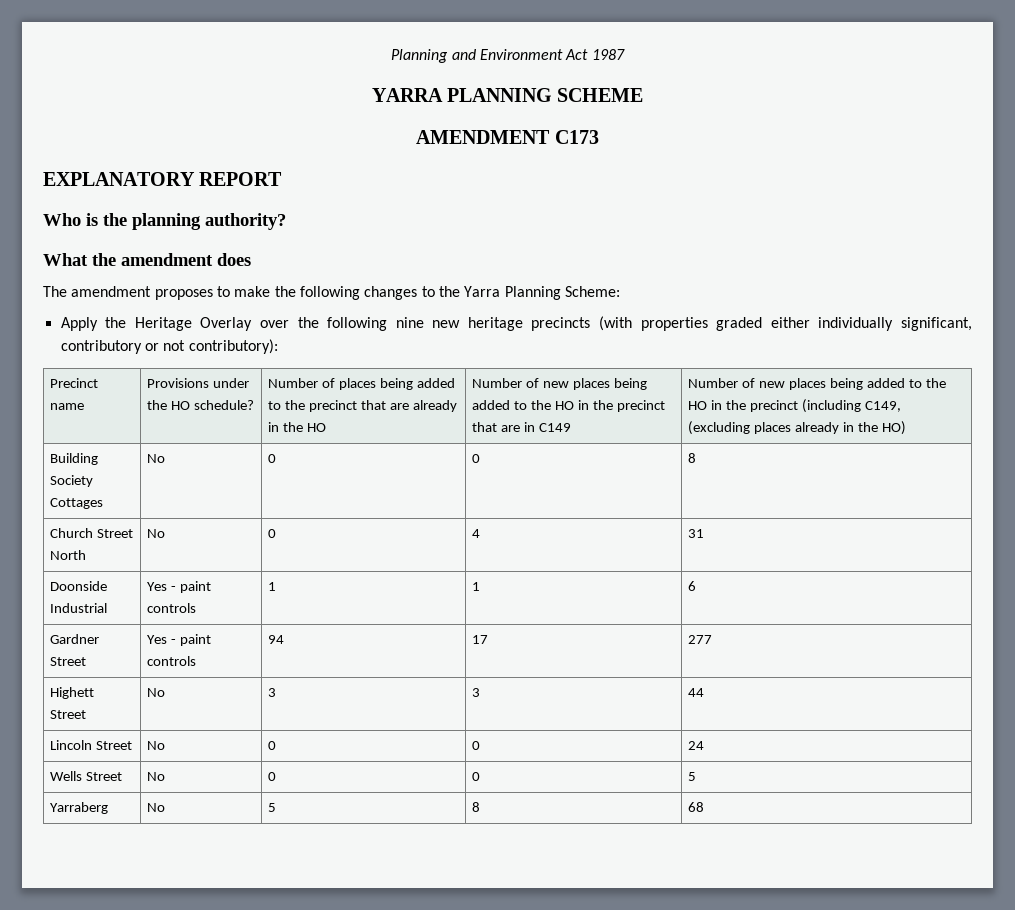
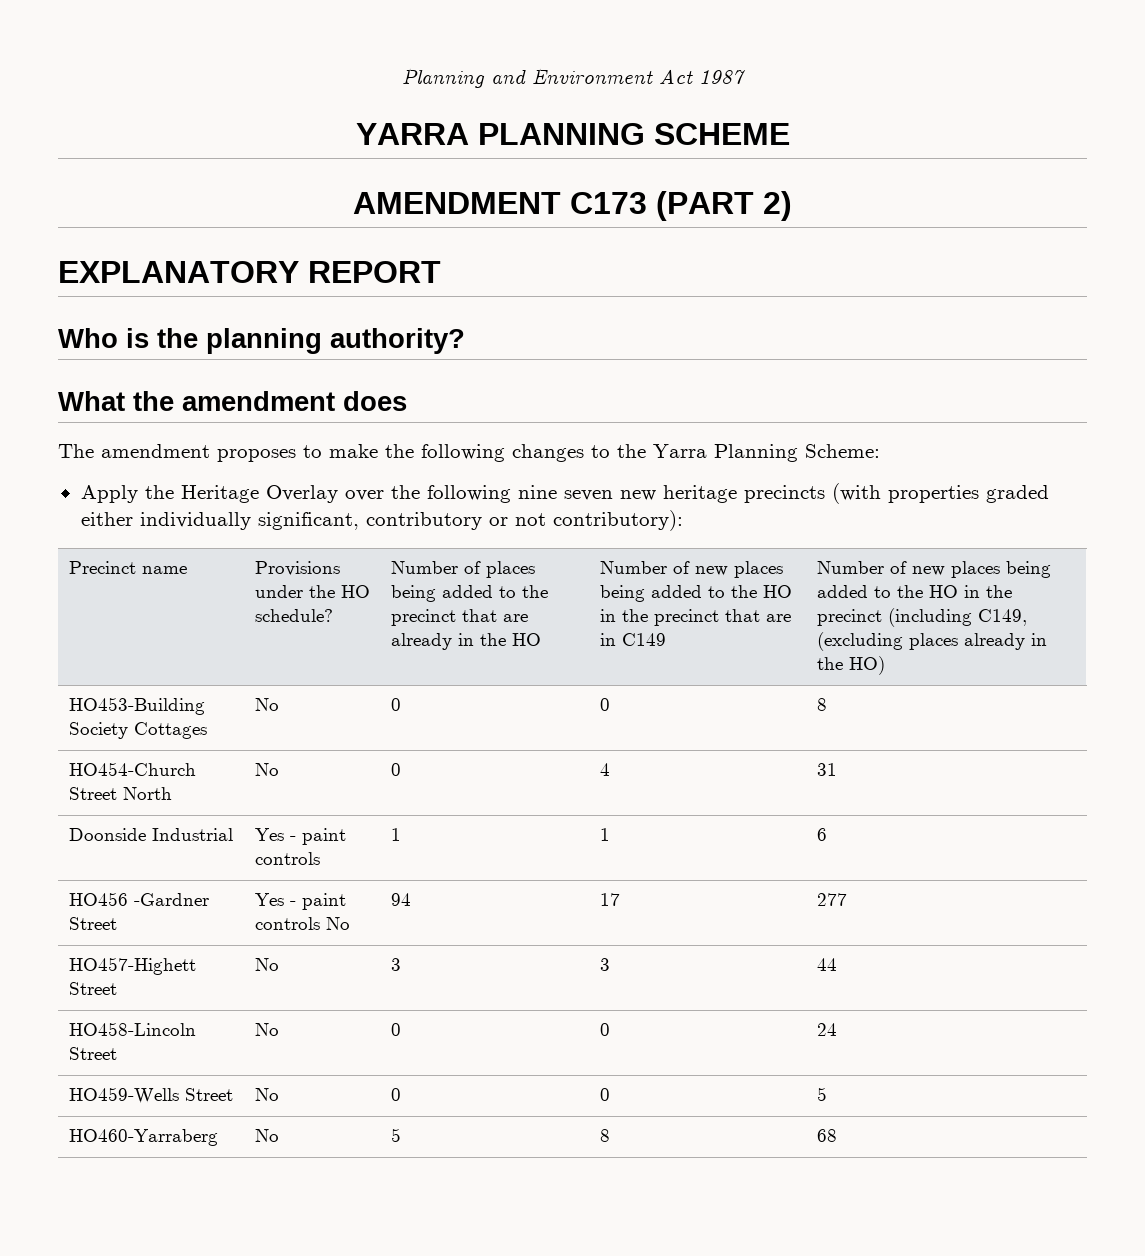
- AMENDMENT C173
+ AMENDMENT C173 (PART 2)
- Apply the Heritage Overlay over the following nine new heritage precincts (with properties graded either individually significant, contributory or not contributory):
+ Apply the Heritage Overlay over the following nine seven new heritage precincts (with properties graded either individually significant, contributory or not contributory):
- Building Society Cottages | No | 0 | 0 | 8
+ HO453-Building Society Cottages | No | 0 | 0 | 8
- Church Street North | No | 0 | 4 | 31
+ HO454-Church Street North | No | 0 | 4 | 31
- Gardner Street | Yes - paint controls | 94 | 17 | 277
+ HO456 -Gardner Street | Yes - paint controls No | 94 | 17 | 277
- Highett Street | No | 3 | 3 | 44
+ HO457-Highett Street | No | 3 | 3 | 44
- Lincoln Street | No | 0 | 0 | 24
+ HO458-Lincoln Street | No | 0 | 0 | 24
- Wells Street | No | 0 | 0 | 5
+ HO459-Wells Street | No | 0 | 0 | 5
- Yarraberg | No | 5 | 8 | 68
+ HO460-Yarraberg | No | 5 | 8 | 68

